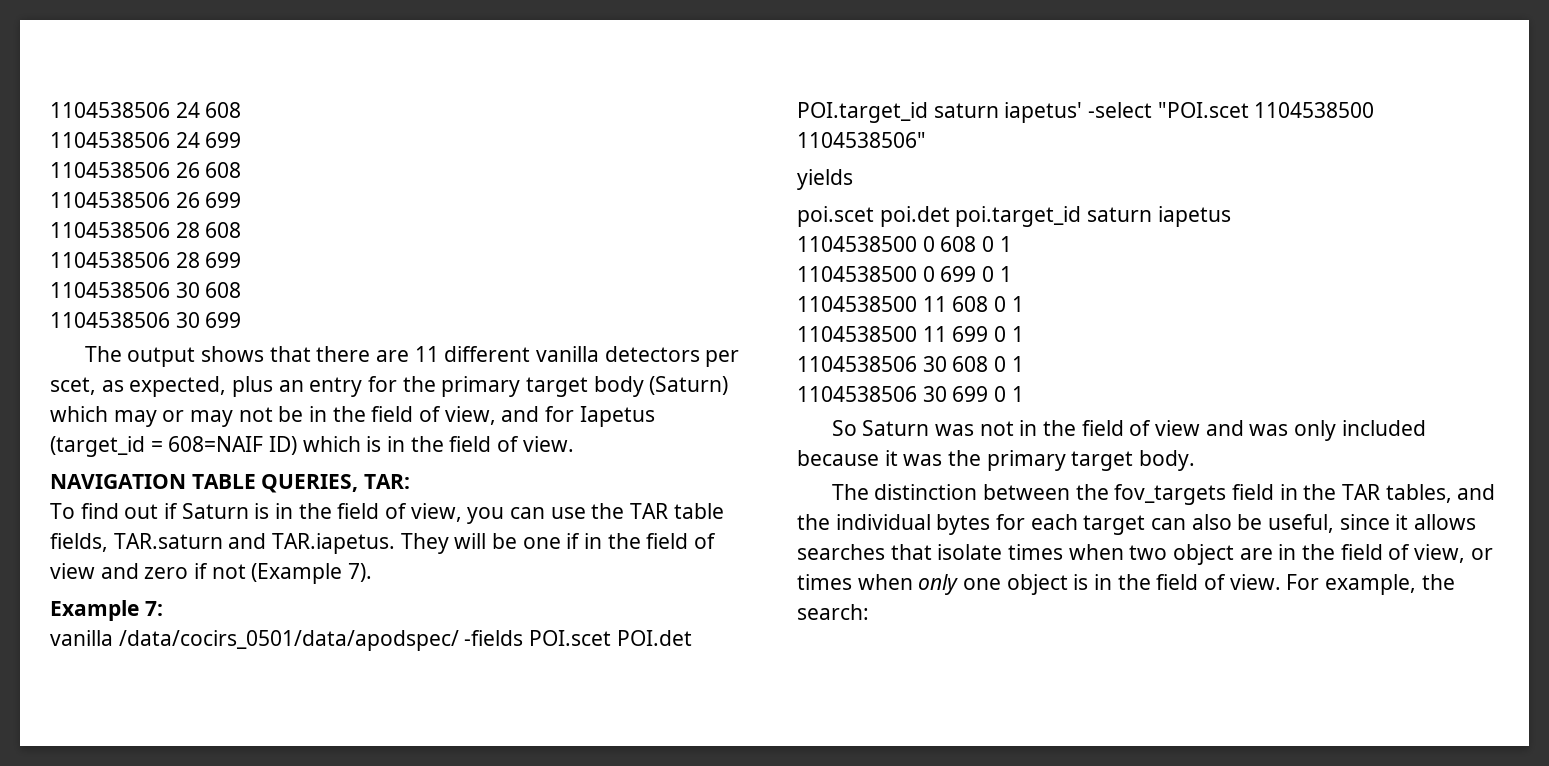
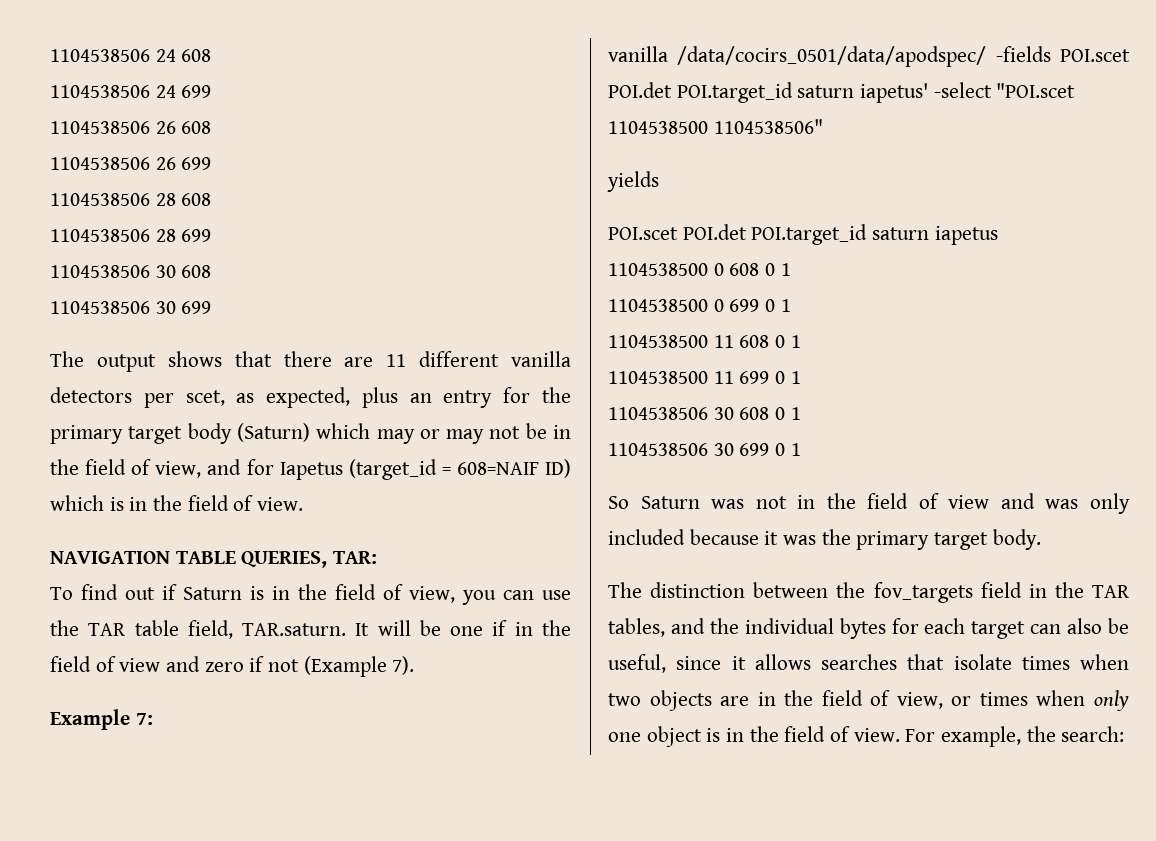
- To find out if Saturn is in the field of view, you can use the TAR table fields, TAR.saturn and TAR.iapetus. They will be one if in the field of view and zero if not (Example 7).
+ To find out if Saturn is in the field of view, you can use the TAR table field, TAR.saturn. It will be one if in the field of view and zero if not (Example 7).
- poi.scet poi.det poi.target_id saturn iapetus
+ POI.scet POI.det POI.target_id saturn iapetus
- The distinction between the fov_targets field in the TAR tables, and the individual bytes for each target can also be useful, since it allows searches that isolate times when two object are in the field of view, or times when only one object is in the field of view.
+ The distinction between the fov_targets field in the TAR tables, and the individual bytes for each target can also be useful, since it allows searches that isolate times when two objects are in the field of view, or times when only one object is in the field of view.

